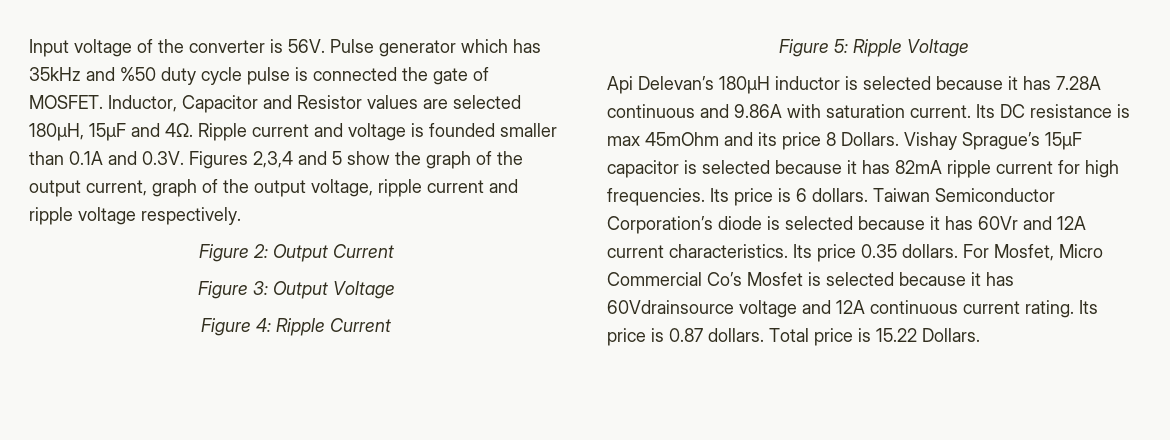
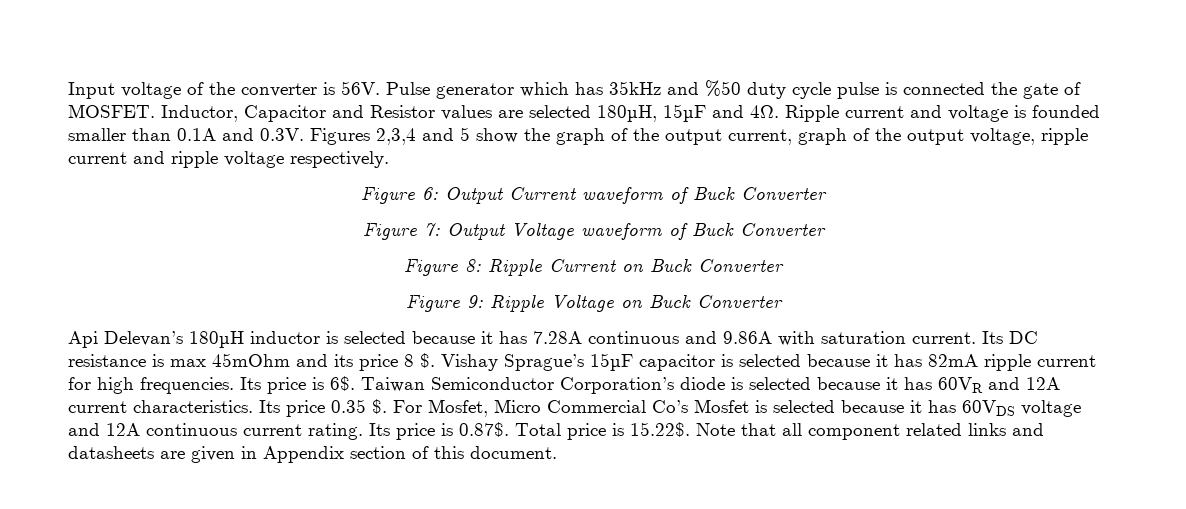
- Figure 2: Output Current
- Figure 3: Output Voltage
- Figure 4: Ripple Current
- Figure 5: Ripple Voltage
+ Figure 6: Output Current waveform of Buck Converter
+ Figure 7: Output Voltage waveform of Buck Converter
+ Figure 8: Ripple Current on Buck Converter
+ Figure 9: Ripple Voltage on Buck Converter
- Its DC resistance is max 45mOhm and its price 8 Dollars.
+ Its DC resistance is max 45mOhm and its price 8 $.
- Its price is 6 dollars.
+ Its price is 6$.
- Taiwan Semiconductor Corporation’s diode is selected because it has 60Vr and 12A current characteristics.
+ Taiwan Semiconductor Corporation’s diode is selected because it has 60VR and 12A current characteristics.
- Its price 0.35 dollars.
+ Its price 0.35 $.
- For Mosfet, Micro Commercial Co’s Mosfet is selected because it has 60Vdrainsource voltage and 12A continuous current rating.
+ For Mosfet, Micro Commercial Co’s Mosfet is selected because it has 60VDS voltage and 12A continuous current rating.
- Its price is 0.87 dollars. Total price is 15.22 Dollars.
+ Its price is 0.87$. Total price is 15.22$. Note that all component related links and datasheets are given in Appendix section of this document.

